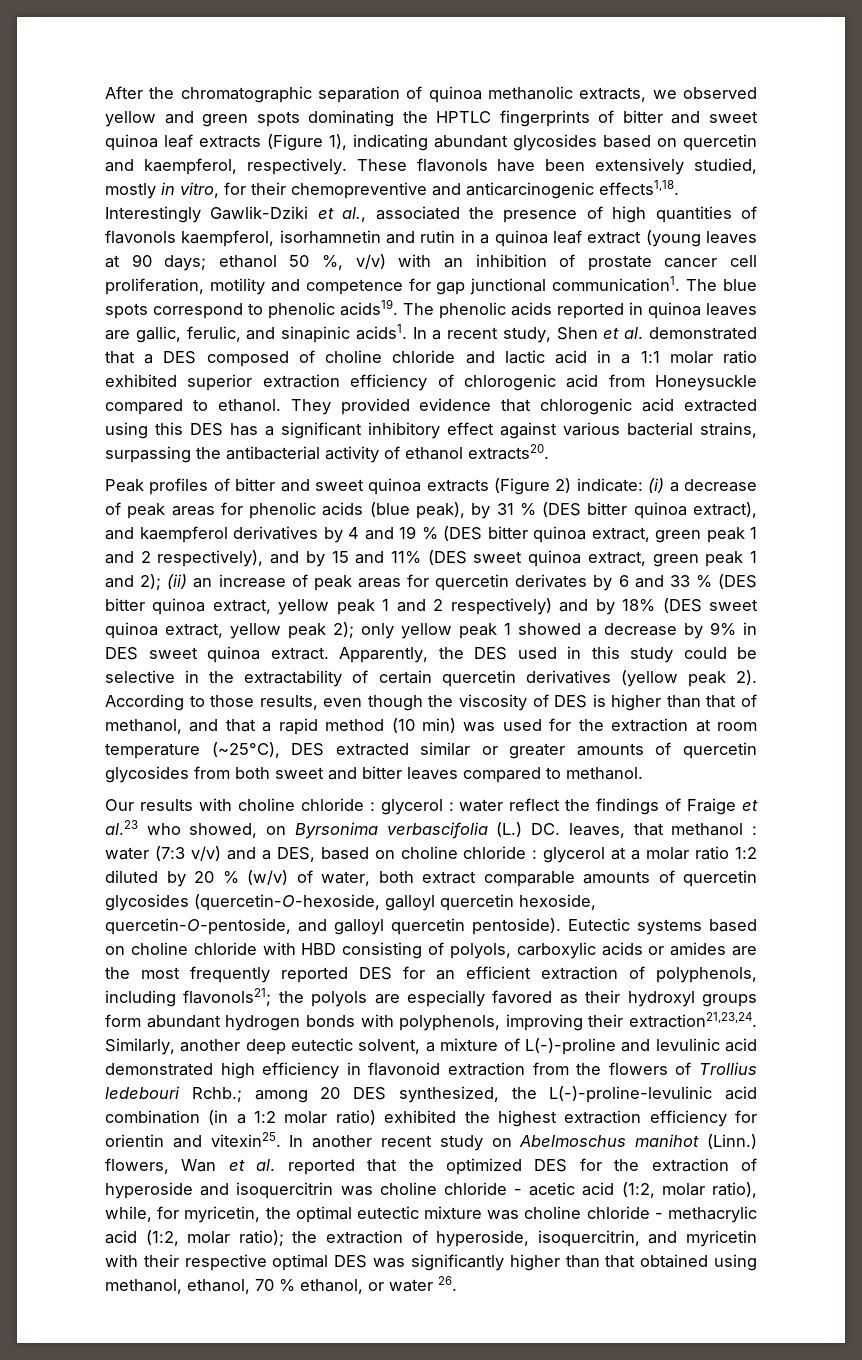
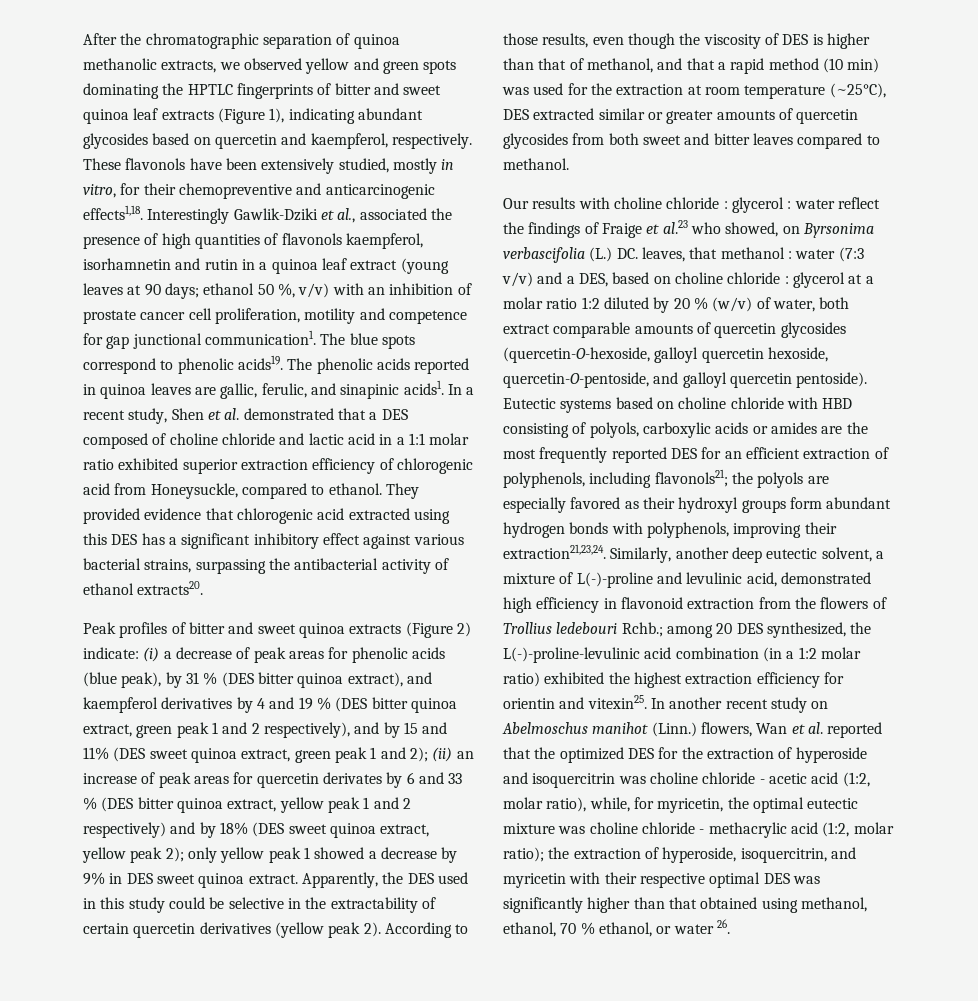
- In a recent study, Shen et al. demonstrated that a DES composed of choline chloride and lactic acid in a 1:1 molar ratio exhibited superior extraction efficiency of chlorogenic acid from Honeysuckle compared to ethanol.
+ In a recent study, Shen et al. demonstrated that a DES composed of choline chloride and lactic acid in a 1:1 molar ratio exhibited superior extraction efficiency of chlorogenic acid from Honeysuckle, compared to ethanol.
- Similarly, another deep eutectic solvent, a mixture of L(-)-proline and levulinic acid demonstrated high efficiency in flavonoid extraction from the flowers of Trollius ledebouri Rchb.; among 20 DES synthesized, the L(-)-proline-levulinic acid combination (in a 1:2 molar ratio) exhibited the highest extraction efficiency for orientin and vitexin25.
+ Similarly, another deep eutectic solvent, a mixture of L(-)-proline and levulinic acid, demonstrated high efficiency in flavonoid extraction from the flowers of Trollius ledebouri Rchb.; among 20 DES synthesized, the L(-)-proline-levulinic acid combination (in a 1:2 molar ratio) exhibited the highest extraction efficiency for orientin and vitexin25.

